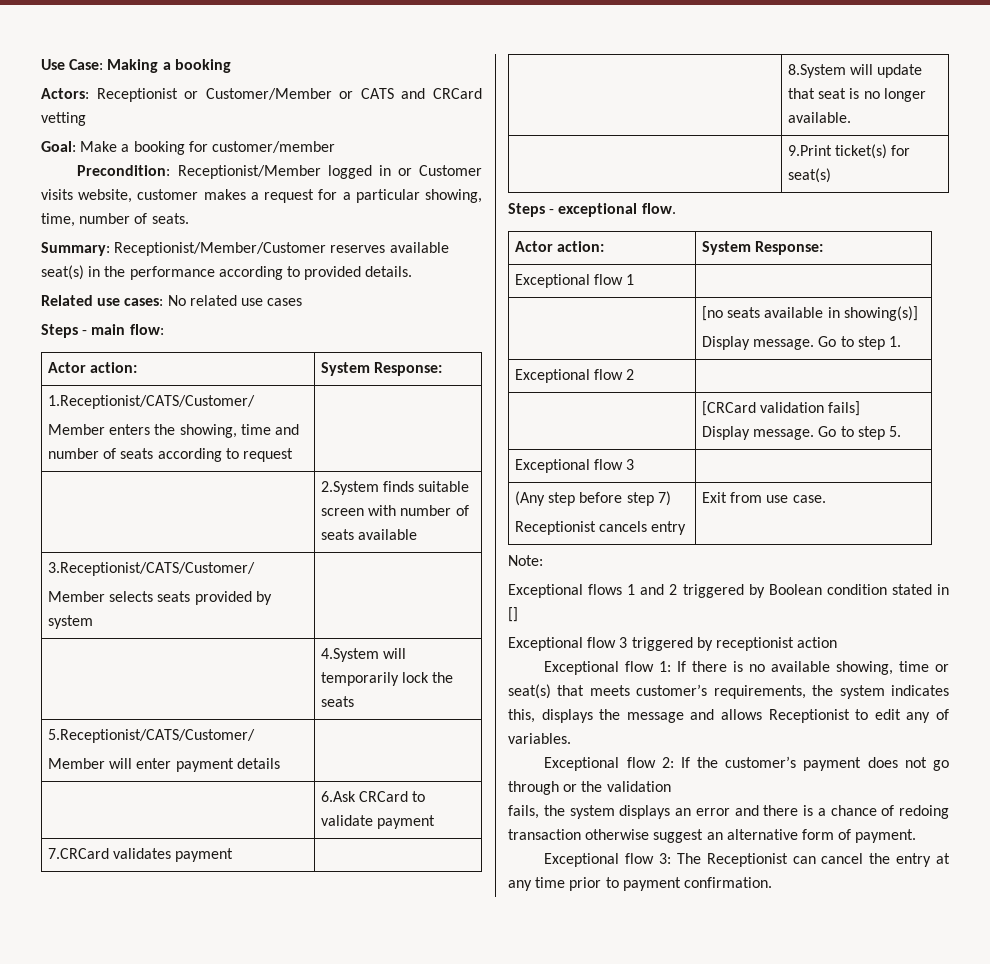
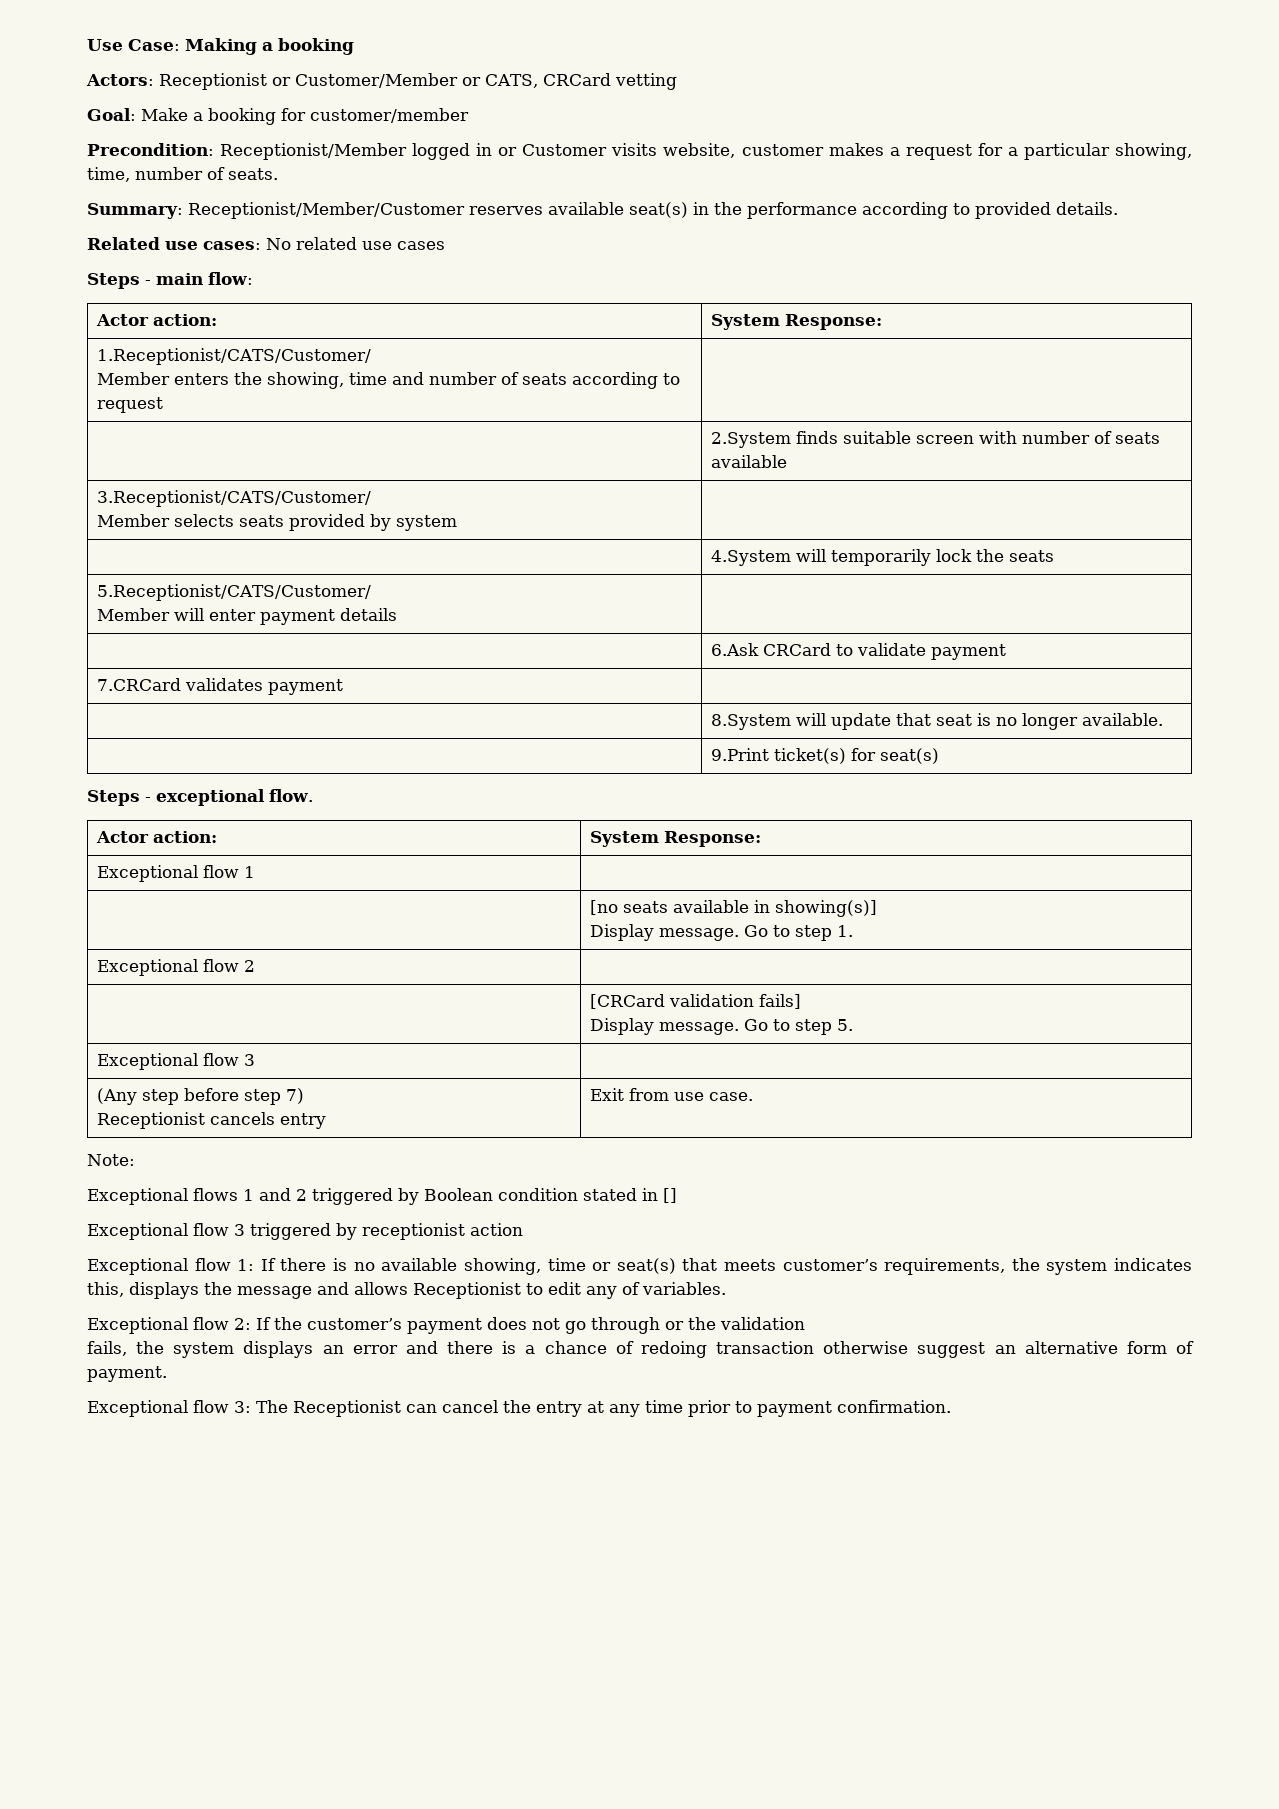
- Actors: Receptionist or Customer/Member or CATS and CRCard vetting
+ Actors: Receptionist or Customer/Member or CATS, CRCard vetting

